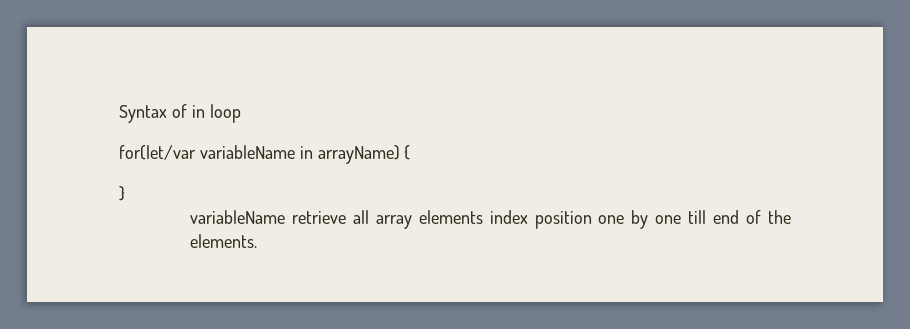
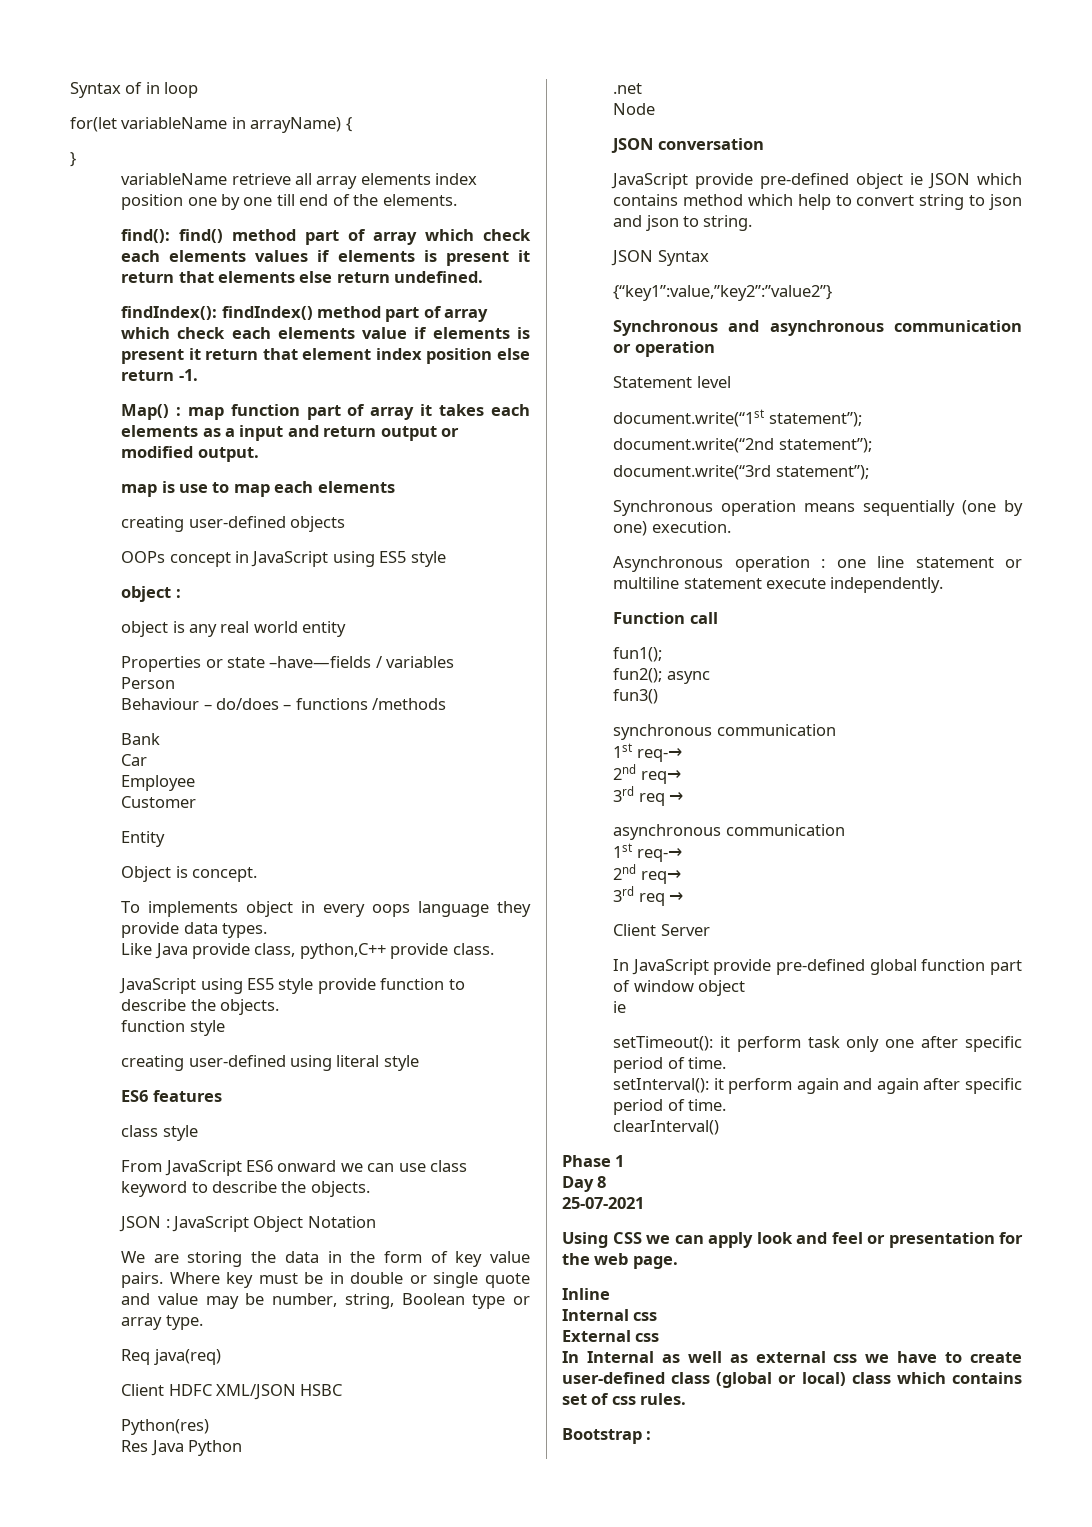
- for(let/var variableName in arrayName) {
+ for(let variableName in arrayName) {
+ find(): find() method part of array which check each elements values if elements is present it return that elements else return undefined.
+ findIndex(): findIndex() method part of array which check each elements value if elements is present it return that element index position else return -1.
+ Map() : map function part of array it takes each elements as a input and return output or modified output.
+ map is use to map each elements
+ creating user-defined objects
+ OOPs concept in JavaScript using ES5 style
+ object :
+ object is any real world entity
+ Properties or state –have—fields / variables
+ Person
+ Behaviour – do/does – functions /methods
+ Bank
+ Car
+ Employee
+ Customer
+ Entity
+ Object is concept.
+ To implements object in every oops language they provide data types.
+ Like Java provide class, python,C++ provide class.
+ JavaScript using ES5 style provide function to describe the objects.
+ function style
+ creating user-defined using literal style
+ ES6 features
+ class style
+ From JavaScript ES6 onward we can use class keyword to describe the objects.
+ JSON : JavaScript Object Notation
+ We are storing the data in the form of key value pairs. Where key must be in double or single quote and value may be number, string, Boolean type or array type.
+ Req java(req)
+ Client HDFC XML/JSON HSBC
+ Python(res)
+ Res Java Python
+ .net
+ Node
+ JSON conversation
+ JavaScript provide pre-defined object ie JSON which contains method which help to convert string to json and json to string.
+ JSON Syntax
+ {“key1”:value,”key2”:”value2”}
+ Synchronous and asynchronous communication or operation
+ Statement level
+ document.write(“1st statement”);
+ document.write(“2nd statement”);
+ document.write(“3rd statement”);
+ Synchronous operation means sequentially (one by one) execution.
+ Asynchronous operation : one line statement or multiline statement execute independently.
+ Function call
+ fun1();
+ fun2(); async
+ fun3()
+ synchronous communication
+ 1st req-→
+ 2nd req→
+ 3rd req →
+ asynchronous communication
+ 1st req-→
+ 2nd req→
+ 3rd req →
+ Client Server
+ In JavaScript provide pre-defined global function part of window object
+ ie
+ setTimeout(): it perform task only one after specific period of time.
+ setInterval(): it perform again and again after specific period of time.
+ clearInterval()
+ Phase 1
+ Day 8
+ 25-07-2021
+ Using CSS we can apply look and feel or presentation for the web page.
+ Inline
+ Internal css
+ External css
+ In Internal as well as external css we have to create user-defined class (global or local) class which contains set of css rules.
+ Bootstrap :

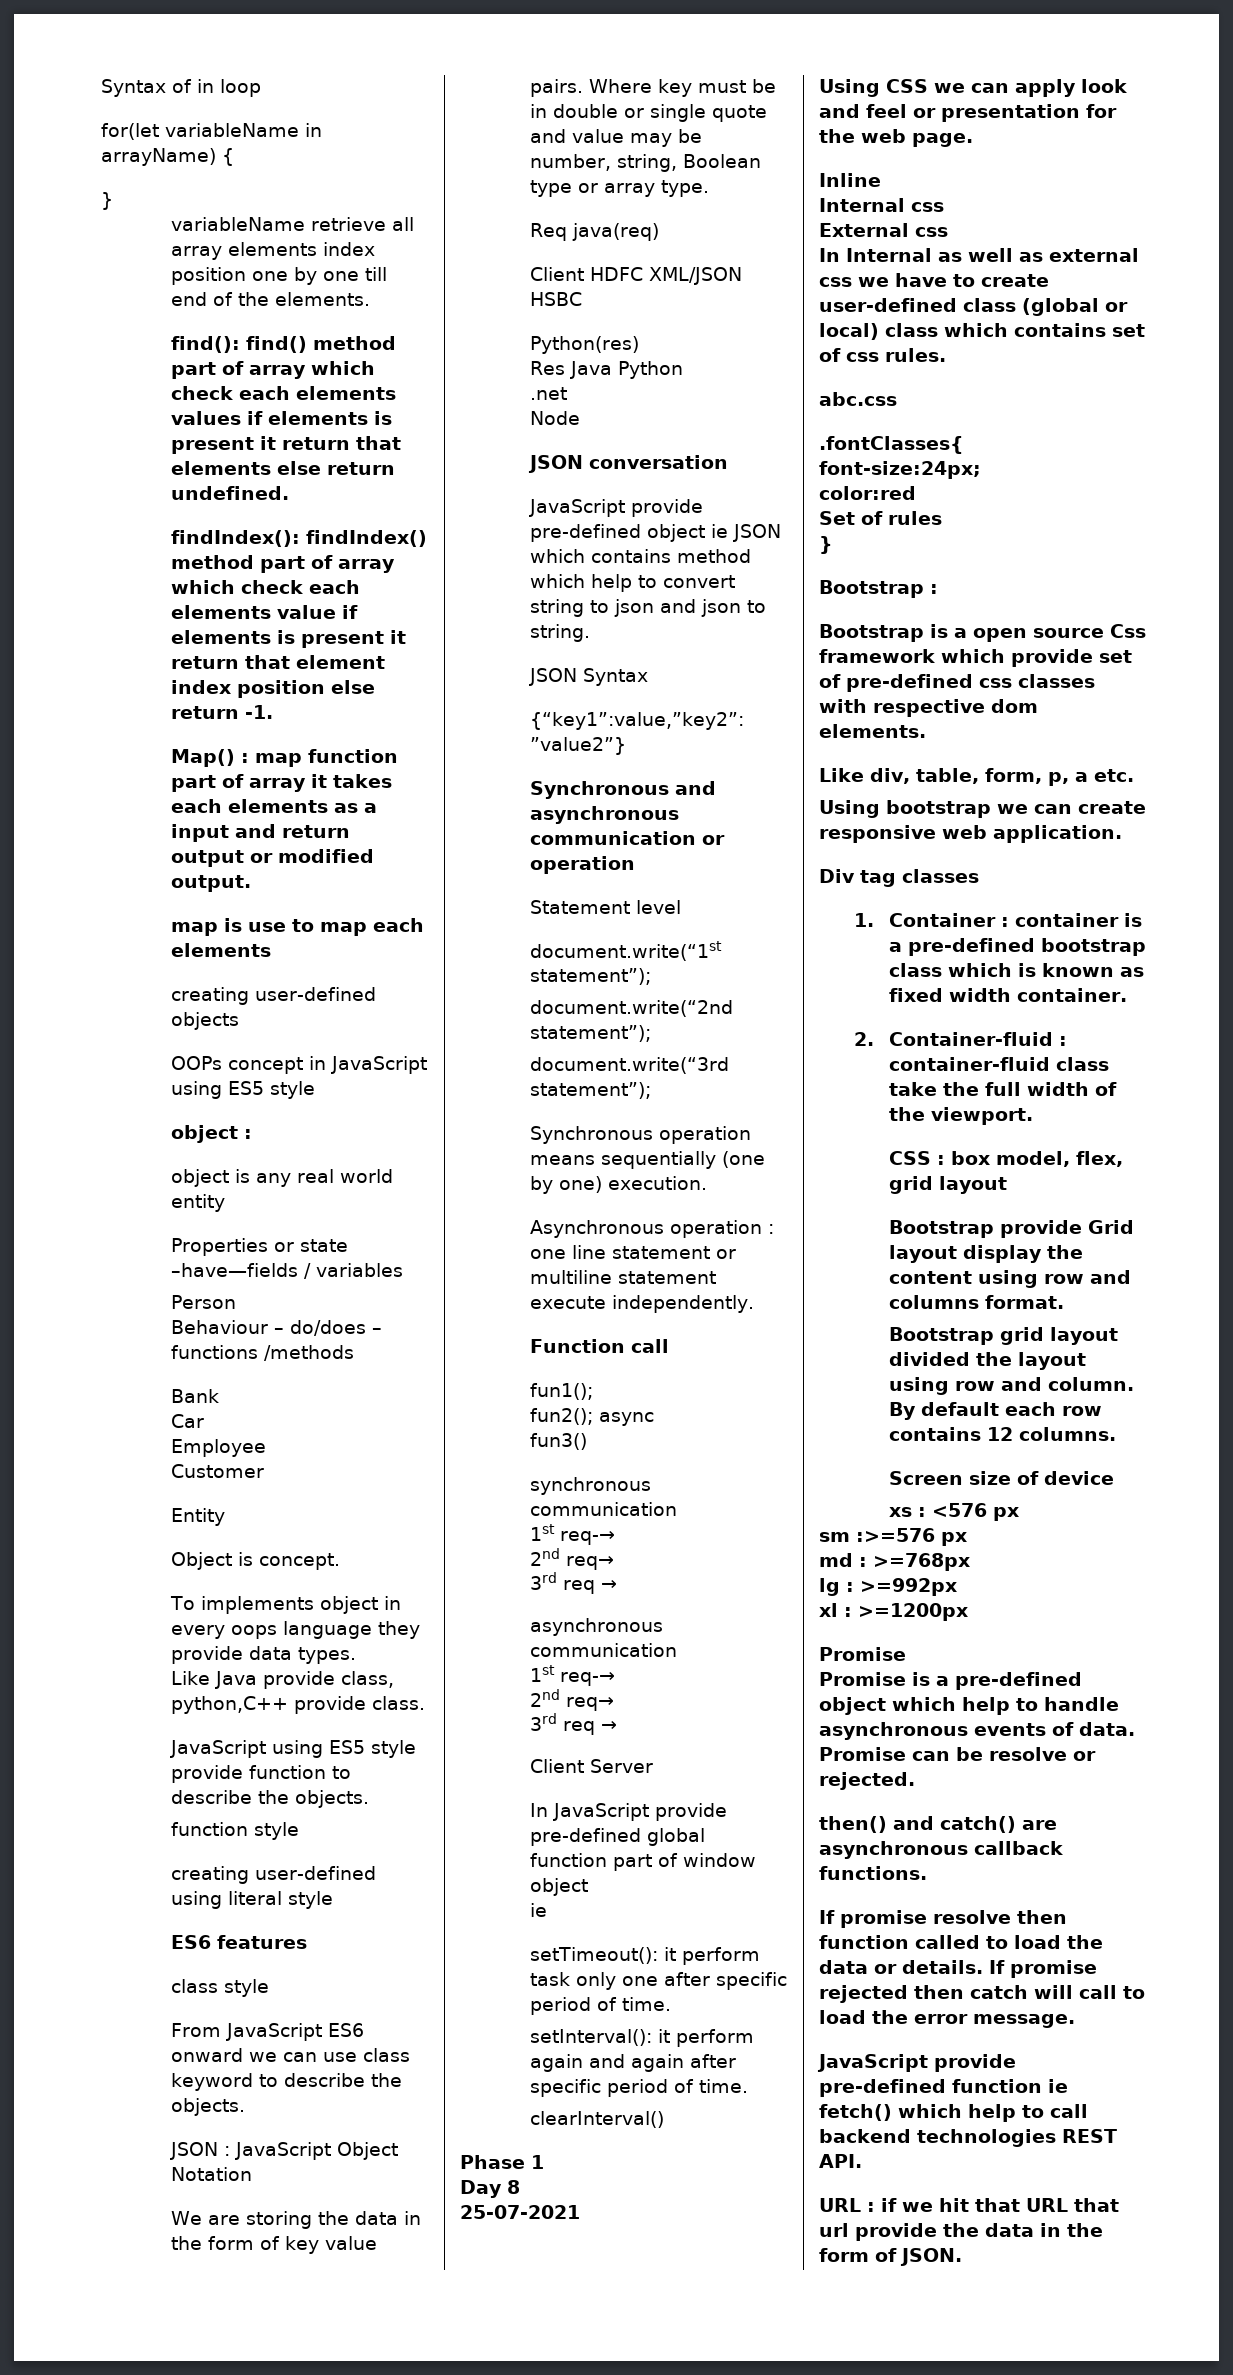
+ abc.css
+ .fontClasses{
+ font-size:24px;
+ color:red
+ Set of rules
+ }
  Bootstrap :
+ Bootstrap is a open source Css framework which provide set of pre-defined css classes with respective dom elements.
+ Like div, table, form, p, a etc.
+ Using bootstrap we can create responsive web application.
+ Div tag classes
+ 1. Container : container is a pre-defined bootstrap class which is known as fixed width container.
+ 2. Container-fluid : container-fluid class take the full width of the viewport.
+ CSS : box model, flex, grid layout
+ Bootstrap provide Grid layout display the content using row and columns format.
+ Bootstrap grid layout divided the layout using row and column. By default each row contains 12 columns.
+ Screen size of device
+ xs : <576 px
+ sm :>=576 px
+ md : >=768px
+ lg : >=992px
+ xl : >=1200px
+ Promise
+ Promise is a pre-defined object which help to handle asynchronous events of data. Promise can be resolve or rejected.
+ then() and catch() are asynchronous callback functions.
+ If promise resolve then function called to load the data or details. If promise rejected then catch will call to load the error message.
+ JavaScript provide pre-defined function ie fetch() which help to call backend technologies REST API.
+ URL : if we hit that URL that url provide the data in the form of JSON.

